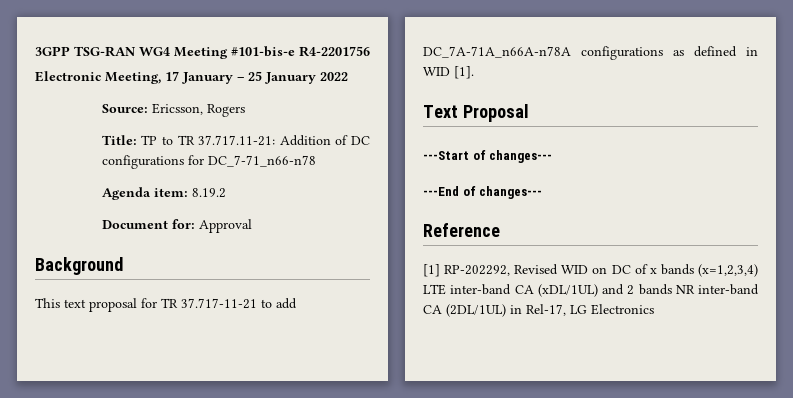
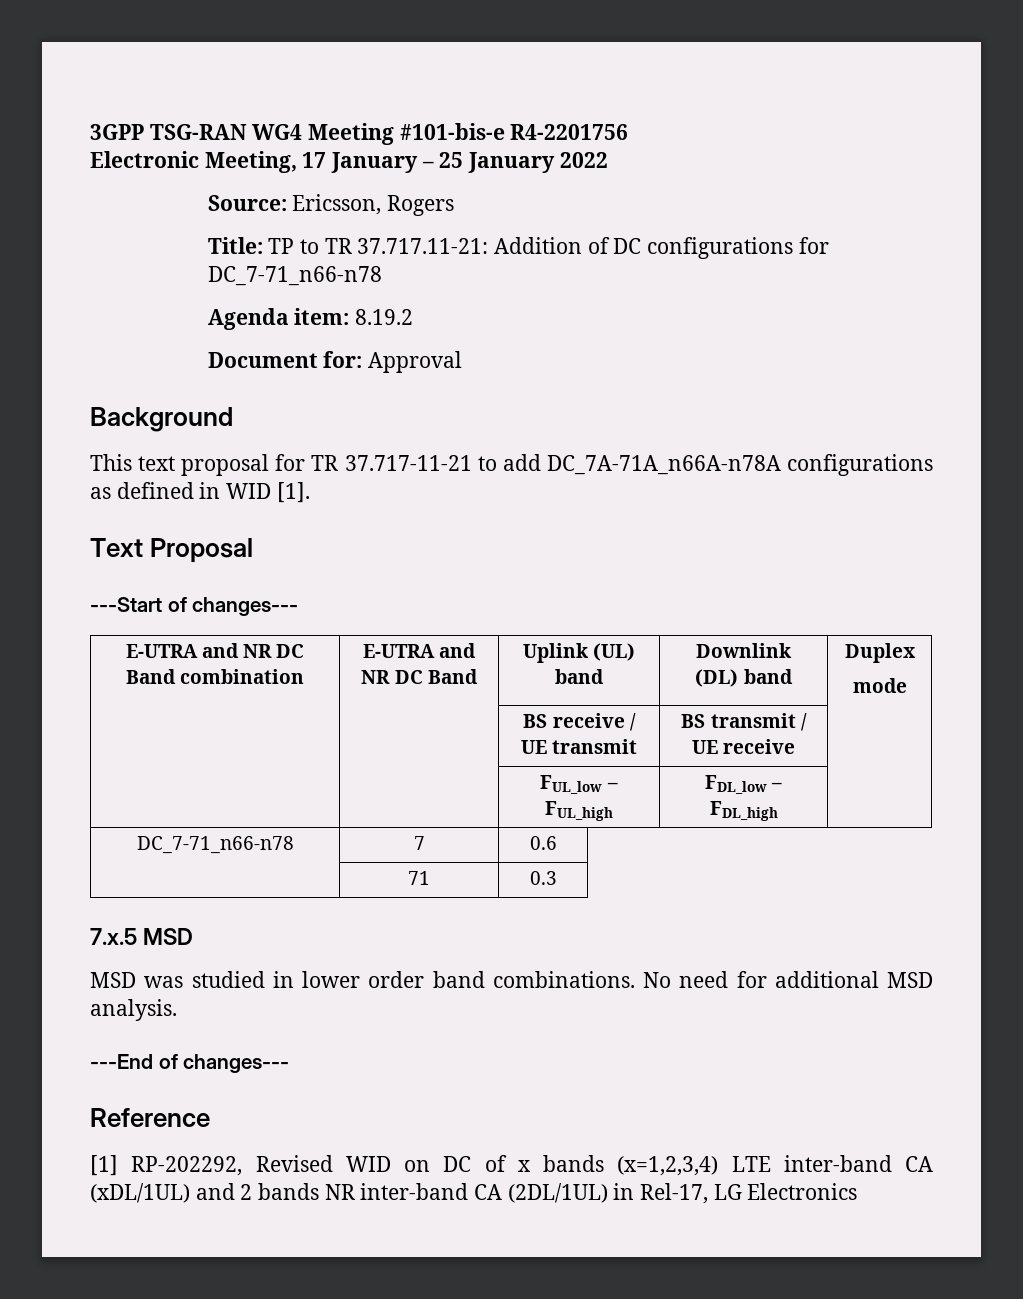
+ E-UTRA and NR DC Band combination | E-UTRA and NR DC Band | Uplink (UL) band | Downlink (DL) band | Duplex
+ mode
+ | | BS receive / UE transmit | BS transmit / UE receive |
+ | | FUL_low – FUL_high | FDL_low – FDL_high |
+ DC_7-71_n66-n78 | 7 | 0.6
+ | 71 | 0.3
+ 7.x.5 MSD
+ MSD was studied in lower order band combinations. No need for additional MSD analysis.

